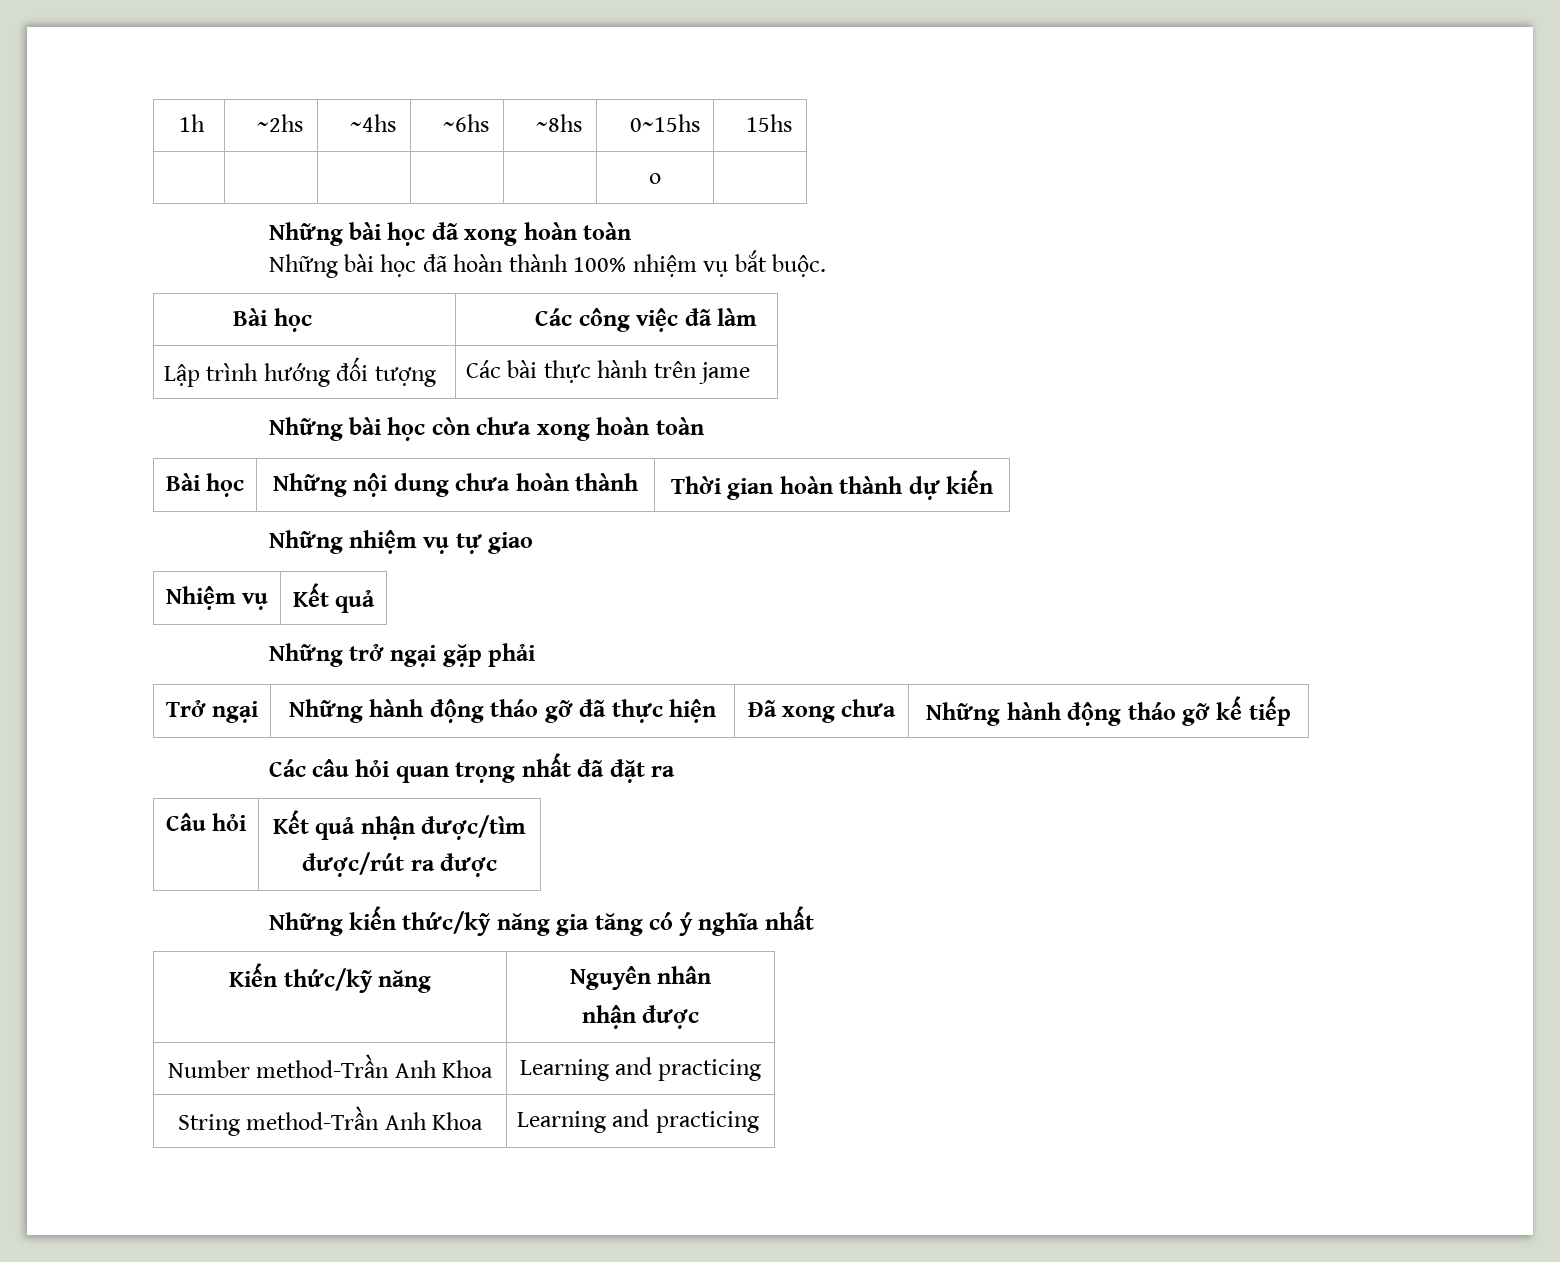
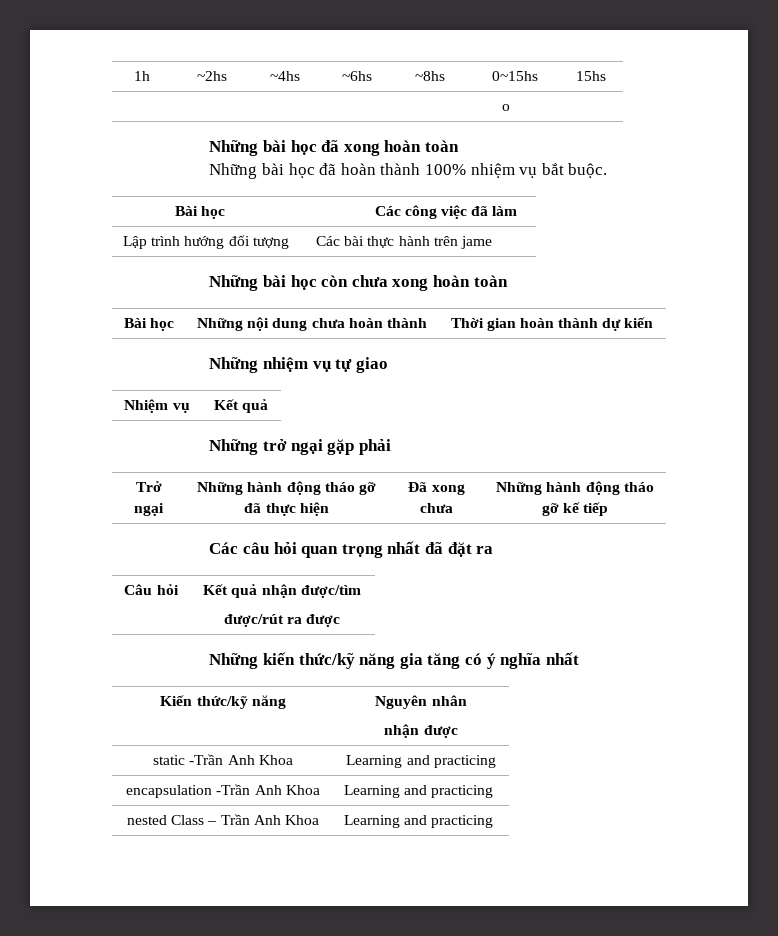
- Number method-Trần Anh Khoa | Learning and practicing
- String method-Trần Anh Khoa | Learning and practicing
+ static -Trần Anh Khoa | Learning and practicing
+ encapsulation -Trần Anh Khoa | Learning and practicing
+ nested Class – Trần Anh Khoa | Learning and practicing

